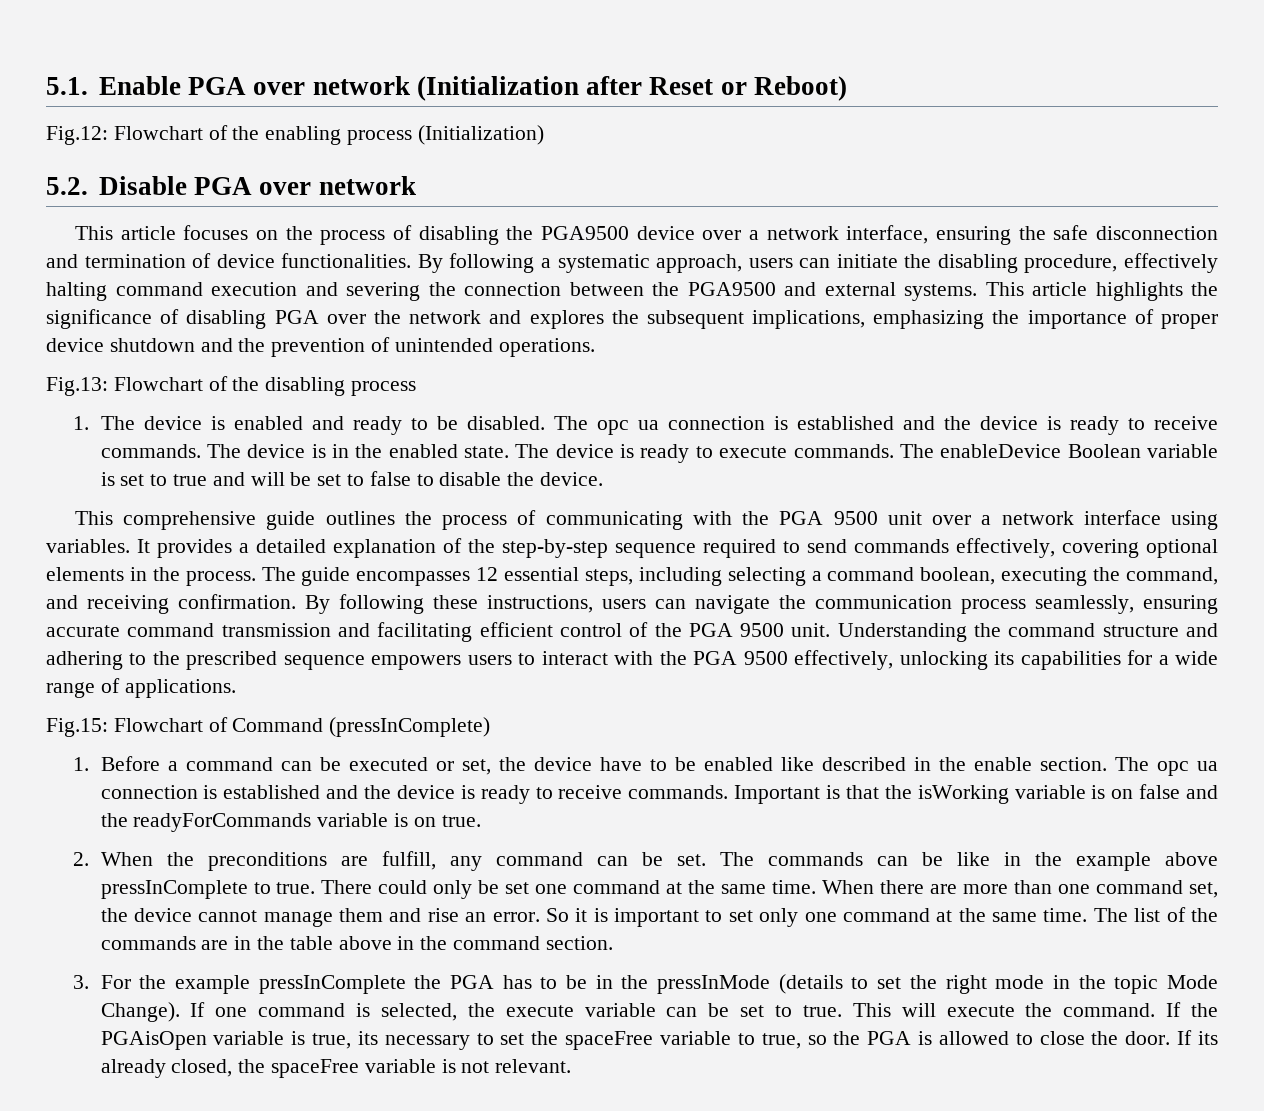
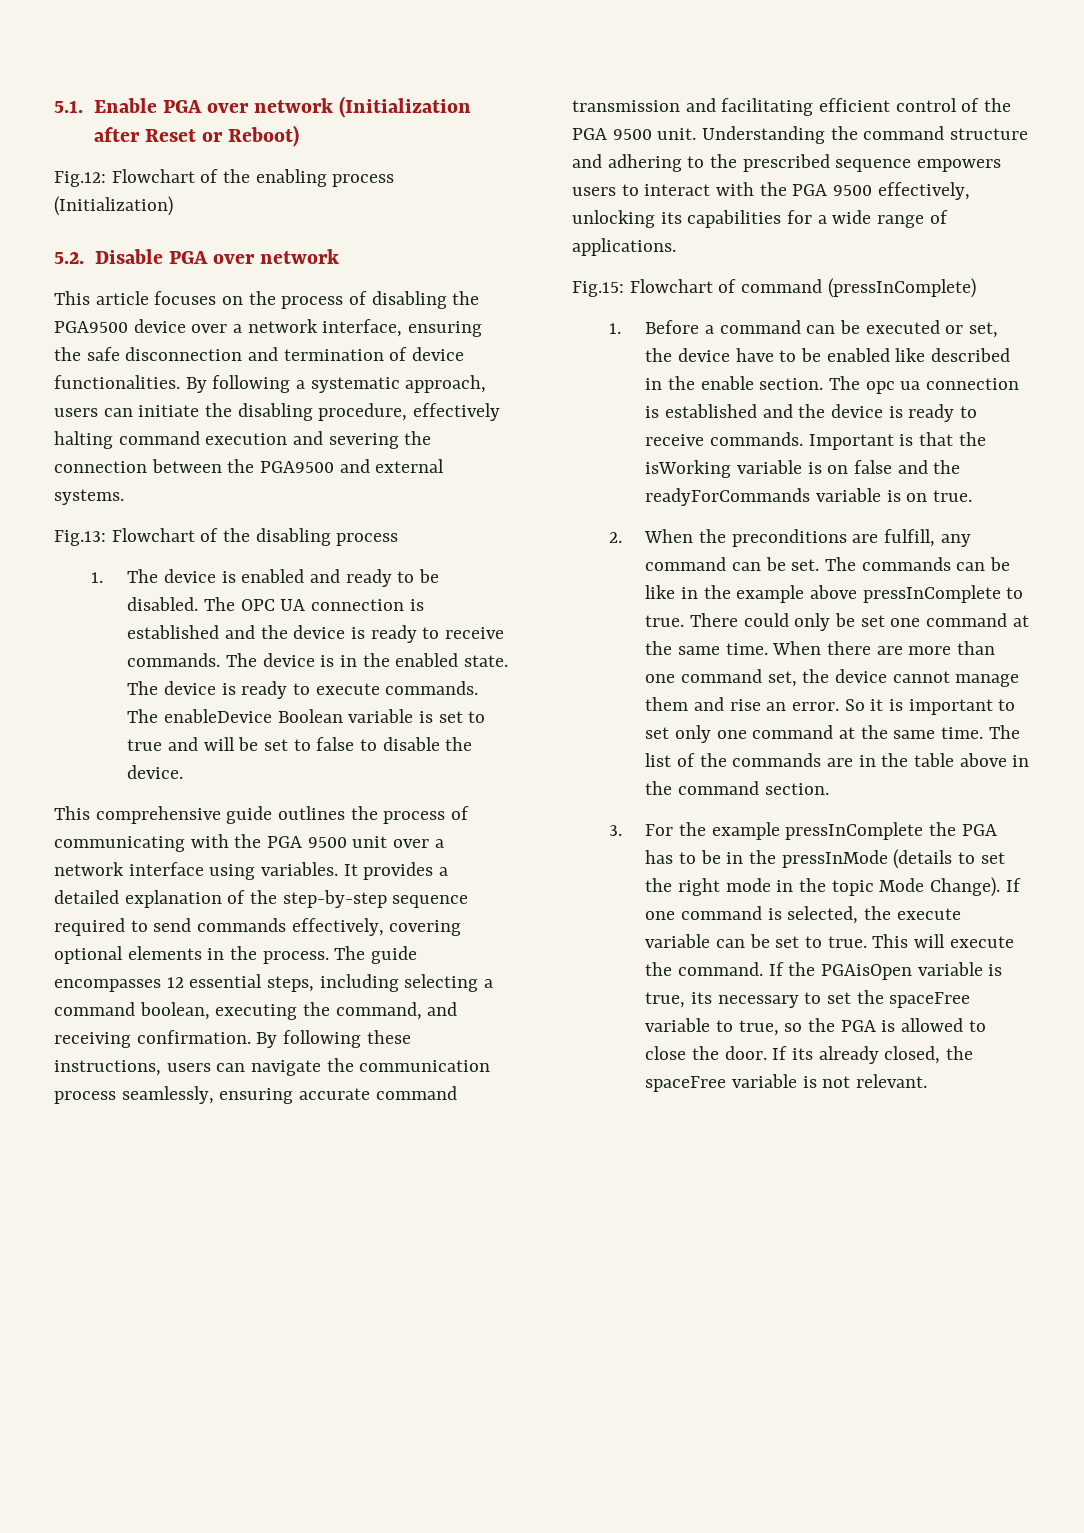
- This article highlights the significance of disabling PGA over the network and explores the subsequent implications, emphasizing the importance of proper device shutdown and the prevention of unintended operations.
- 1. The device is enabled and ready to be disabled. The opc ua connection is established and the device is ready to receive commands.
+ 1. The device is enabled and ready to be disabled. The OPC UA connection is established and the device is ready to receive commands.
- Fig.15: Flowchart of Command (pressInComplete)
+ Fig.15: Flowchart of command (pressInComplete)

